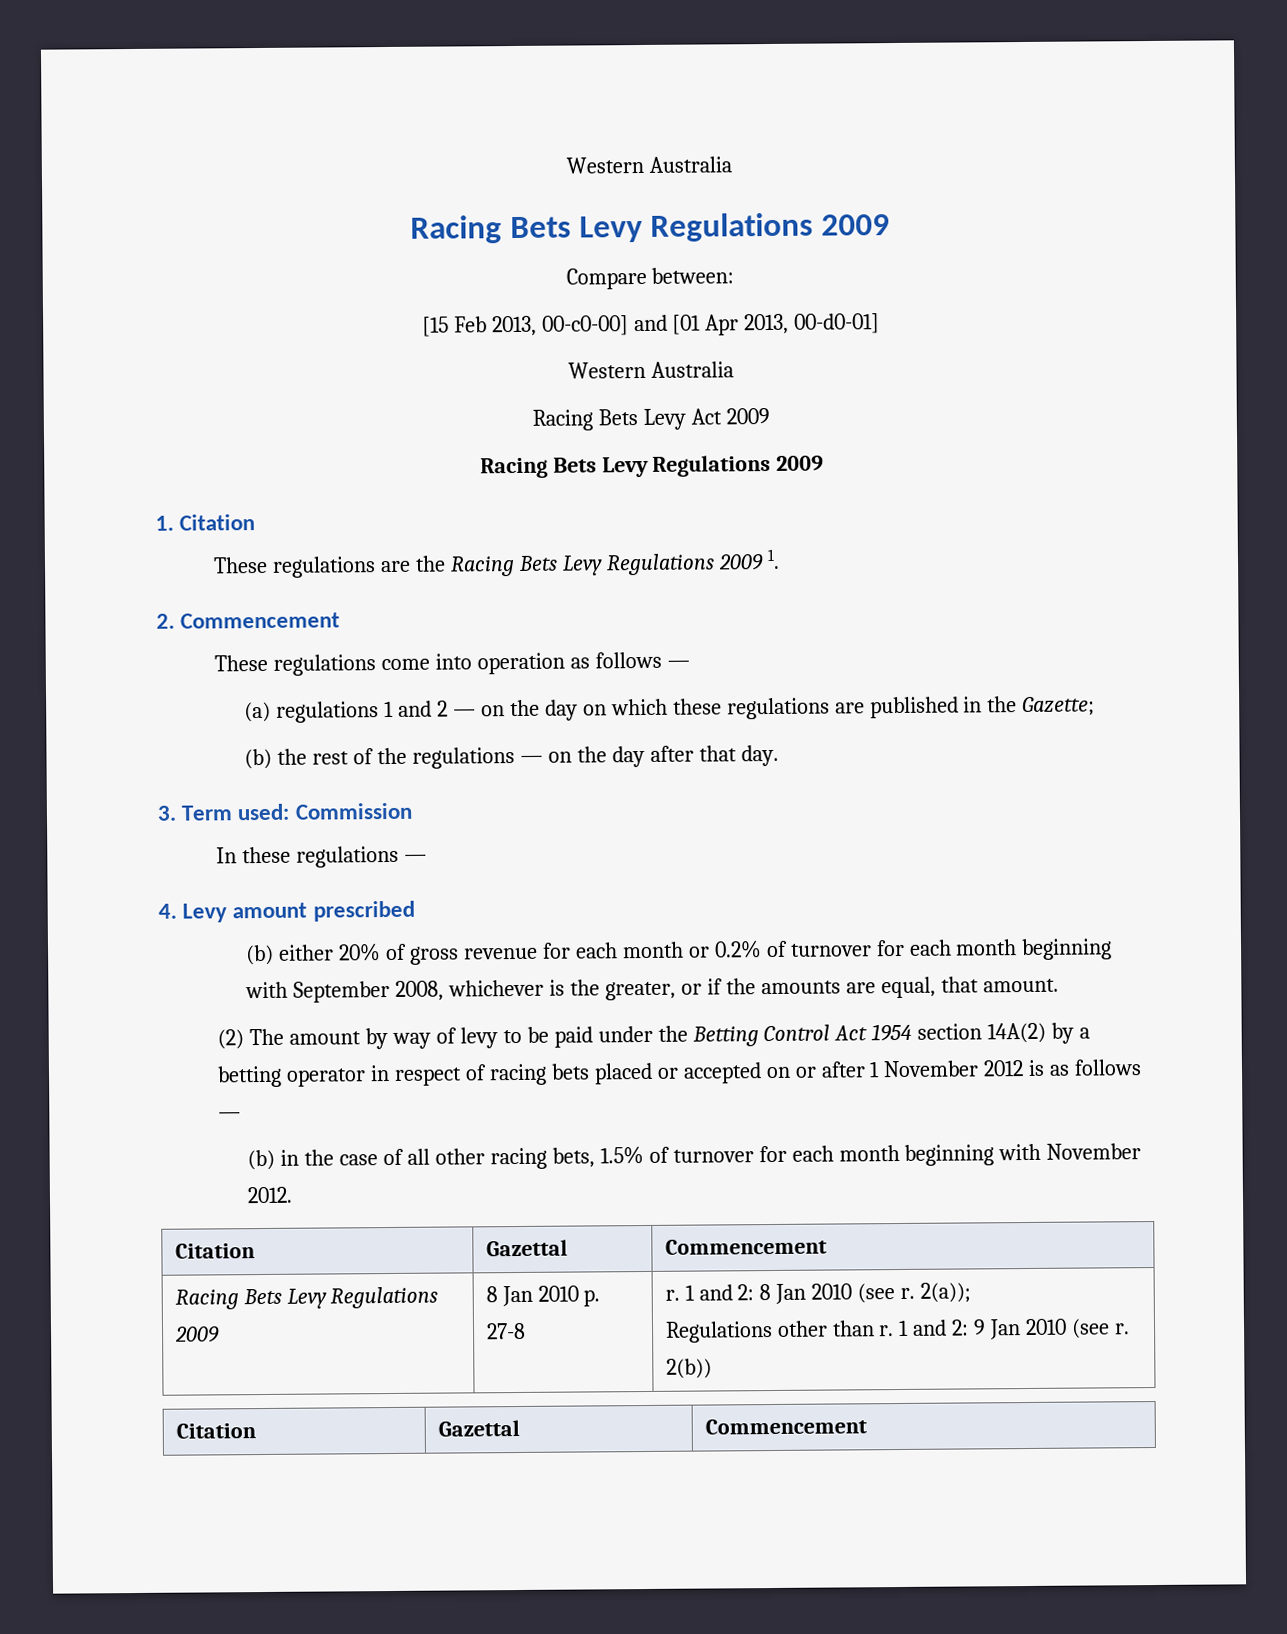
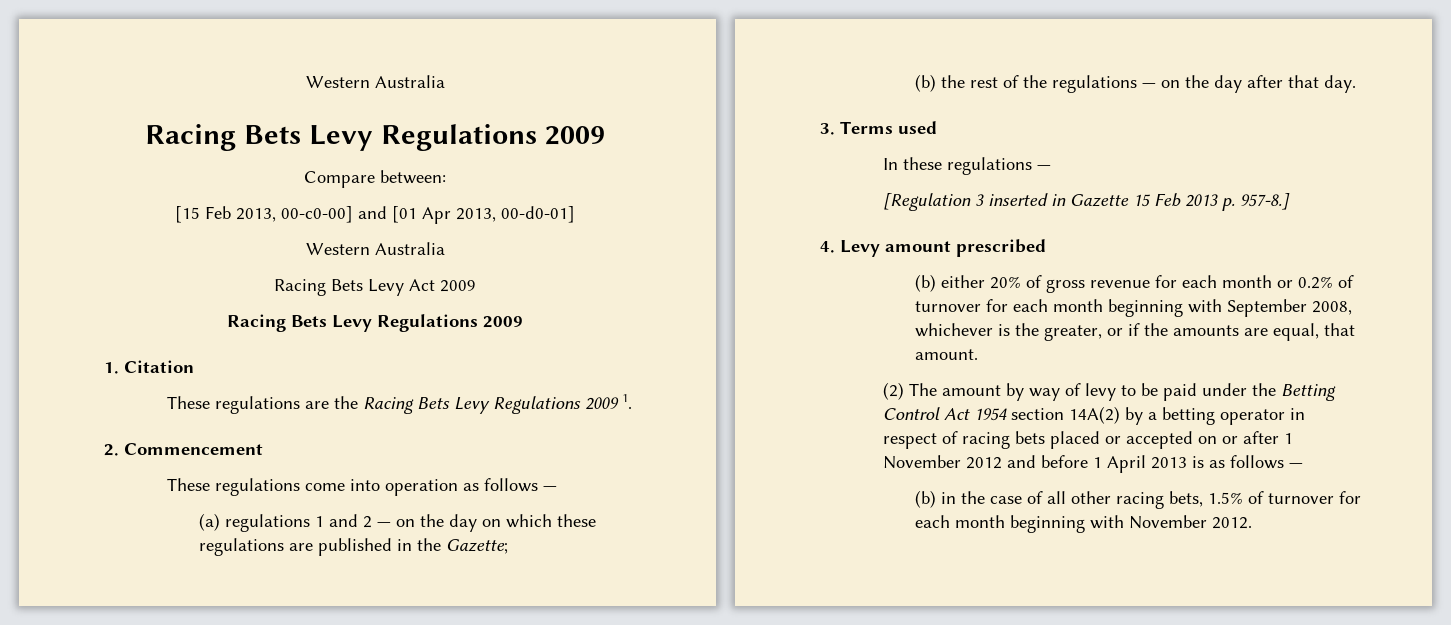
- 3. Term used: Commission
+ 3. Terms used
+ [Regulation 3 inserted in Gazette 15 Feb 2013 p. 957-8.]
- (2) The amount by way of levy to be paid under the Betting Control Act 1954 section 14A(2) by a betting operator in respect of racing bets placed or accepted on or after 1 November 2012 is as follows —
+ (2) The amount by way of levy to be paid under the Betting Control Act 1954 section 14A(2) by a betting operator in respect of racing bets placed or accepted on or after 1 November 2012 and before 1 April 2013 is as follows —
  (b) in the case of all other racing bets, 1.5% of turnover for each month beginning with November 2012.
- Citation | Gazettal | Commencement
- Racing Bets Levy Regulations 2009 | 8 Jan 2010 p. 27-8 | r. 1 and 2: 8 Jan 2010 (see r. 2(a));
- Regulations other than r. 1 and 2: 9 Jan 2010 (see r. 2(b))
- Citation | Gazettal | Commencement

